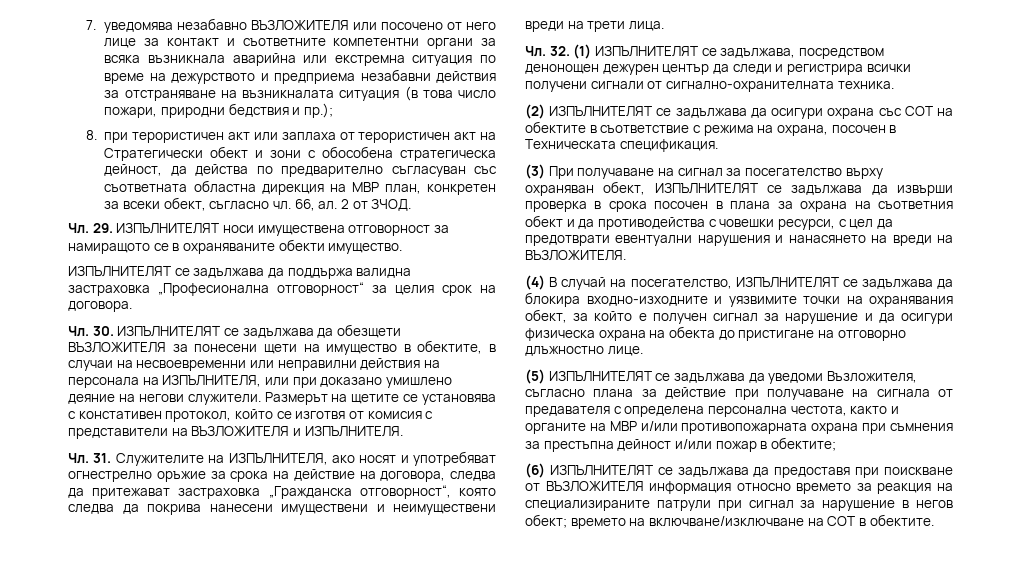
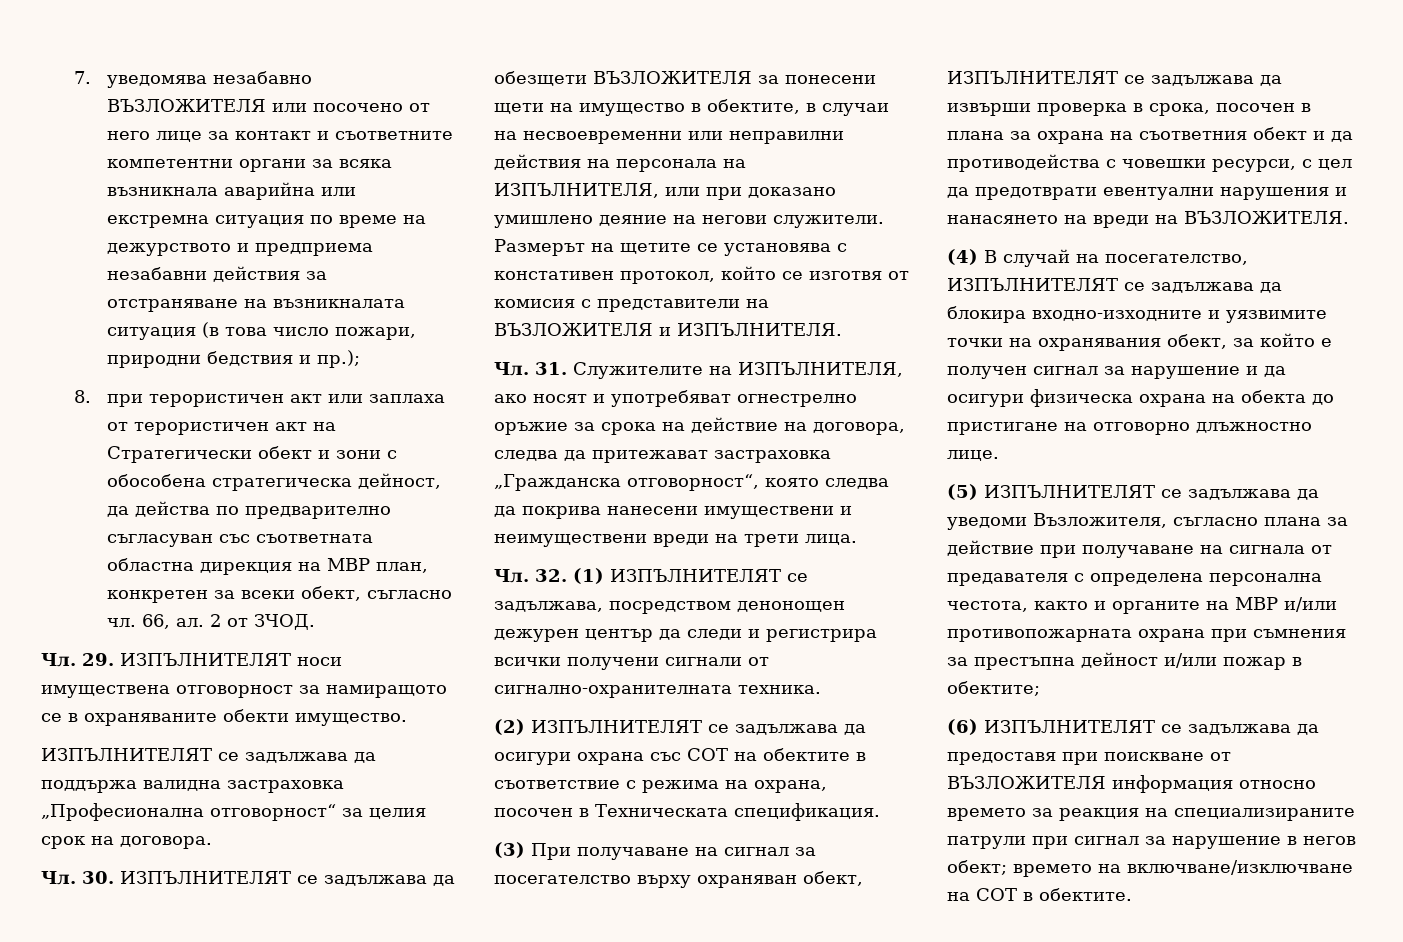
- (3) При получаване на сигнал за посегателство върху охраняван обект, ИЗПЪЛНИТЕЛЯТ се задължава да извърши проверка в срока посочен в плана за охрана на съответния обект и да противодейства с човешки ресурси, с цел да предотврати евентуални нарушения и нанасянето на вреди на ВЪЗЛОЖИТЕЛЯ.
+ (3) При получаване на сигнал за посегателство върху охраняван обект, ИЗПЪЛНИТЕЛЯТ се задължава да извърши проверка в срока, посочен в плана за охрана на съответния обект и да противодейства с човешки ресурси, с цел да предотврати евентуални нарушения и нанасянето на вреди на ВЪЗЛОЖИТЕЛЯ.

